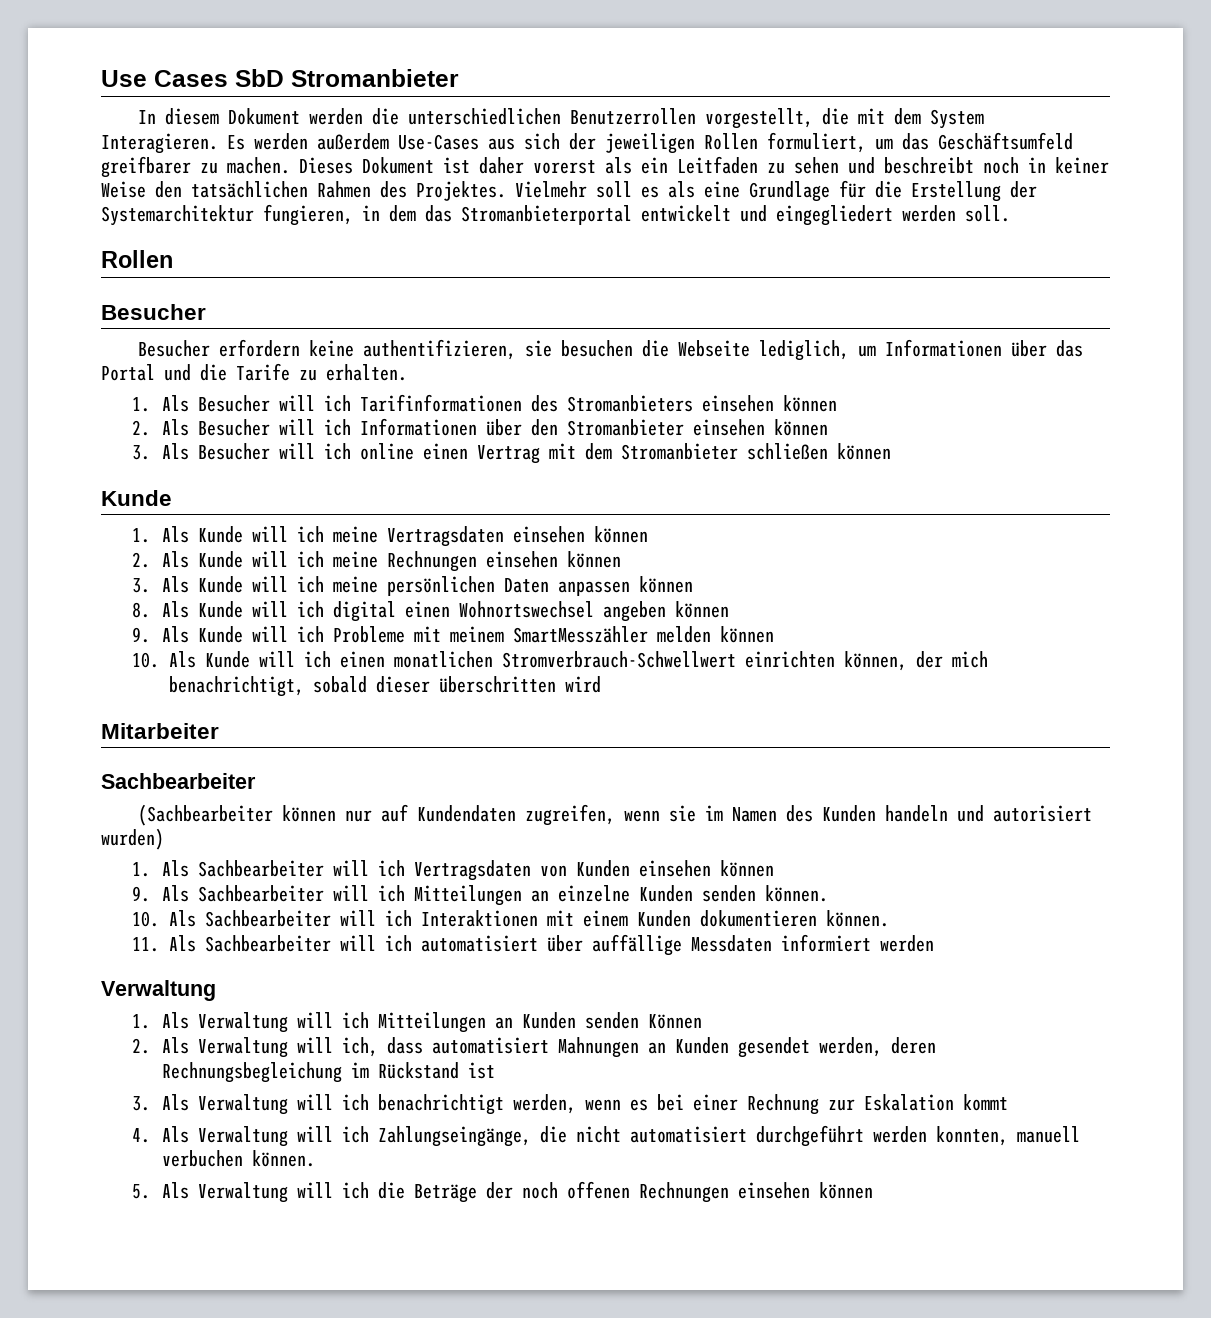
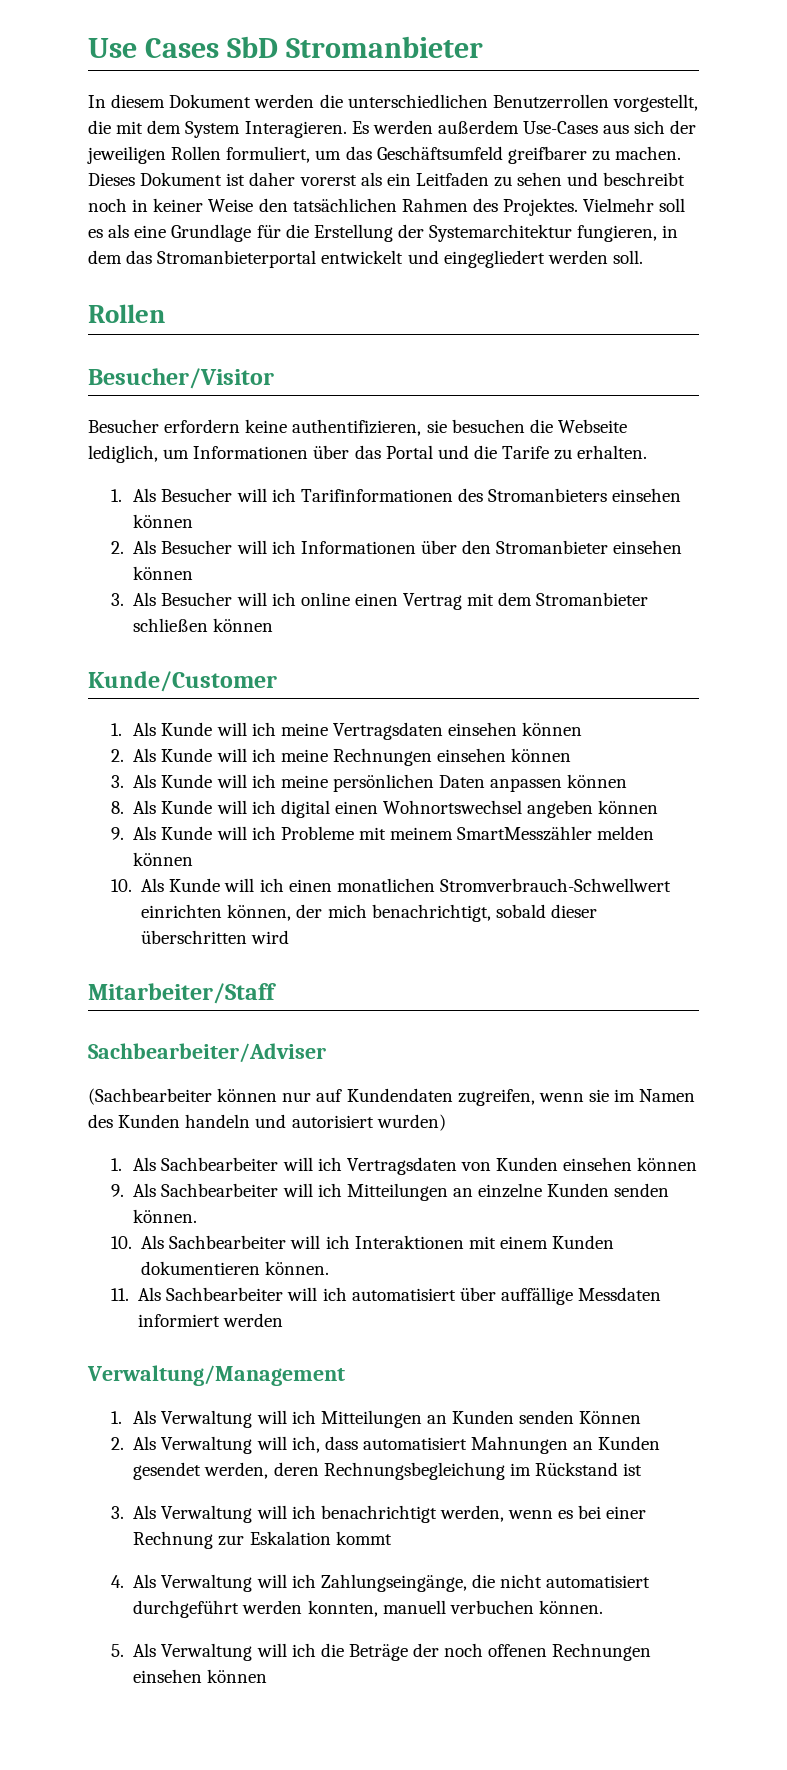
  Vielmehr soll es als eine Grundlage für die Erstellung der Systemarchitektur fungieren, in dem das Stromanbieterportal entwickelt und eingegliedert werden soll.
  Rollen
- Besucher
+ Besucher/Visitor
  3. Als Besucher will ich online einen Vertrag mit dem Stromanbieter schließen können
- Kunde
+ Kunde/Customer
- Mitarbeiter
- Sachbearbeiter
+ Mitarbeiter/Staff
+ Sachbearbeiter/Adviser
  11. Als Sachbearbeiter will ich automatisiert über auffällige Messdaten informiert werden
- Verwaltung
+ Verwaltung/Management

